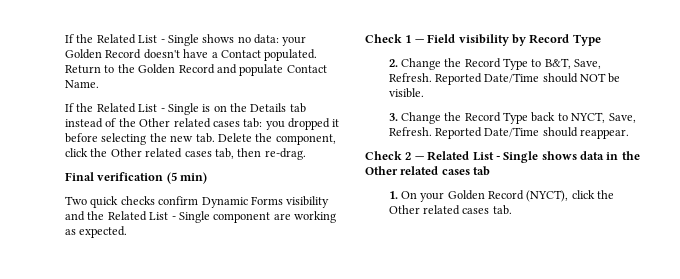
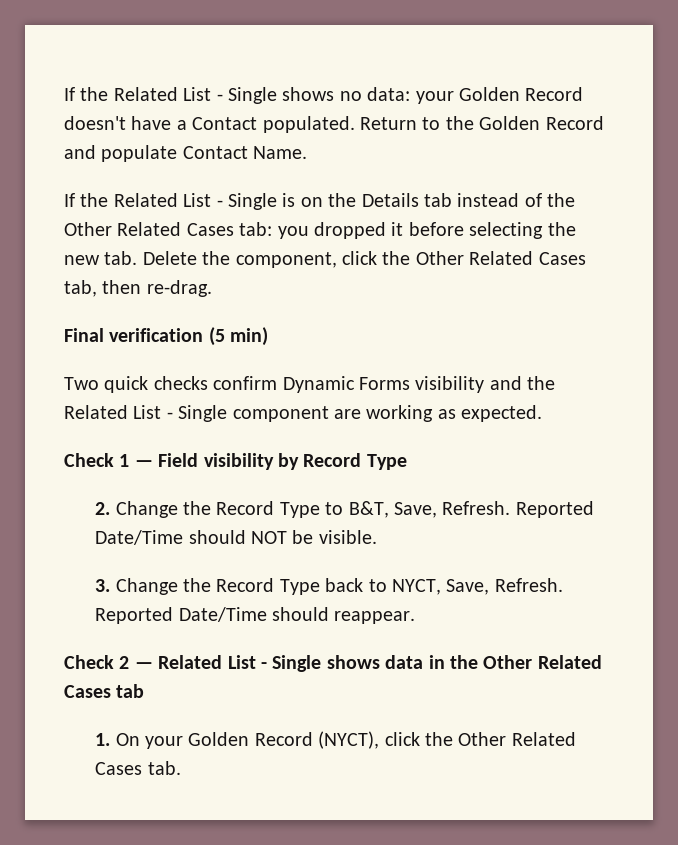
- If the Related List - Single is on the Details tab instead of the Other related cases tab: you dropped it before selecting the new tab. Delete the component, click the Other related cases tab, then re-drag.
+ If the Related List - Single is on the Details tab instead of the Other Related Cases tab: you dropped it before selecting the new tab. Delete the component, click the Other Related Cases tab, then re-drag.
- Check 2 — Related List - Single shows data in the Other related cases tab
+ Check 2 — Related List - Single shows data in the Other Related Cases tab
- 1. On your Golden Record (NYCT), click the Other related cases tab.
+ 1. On your Golden Record (NYCT), click the Other Related Cases tab.

